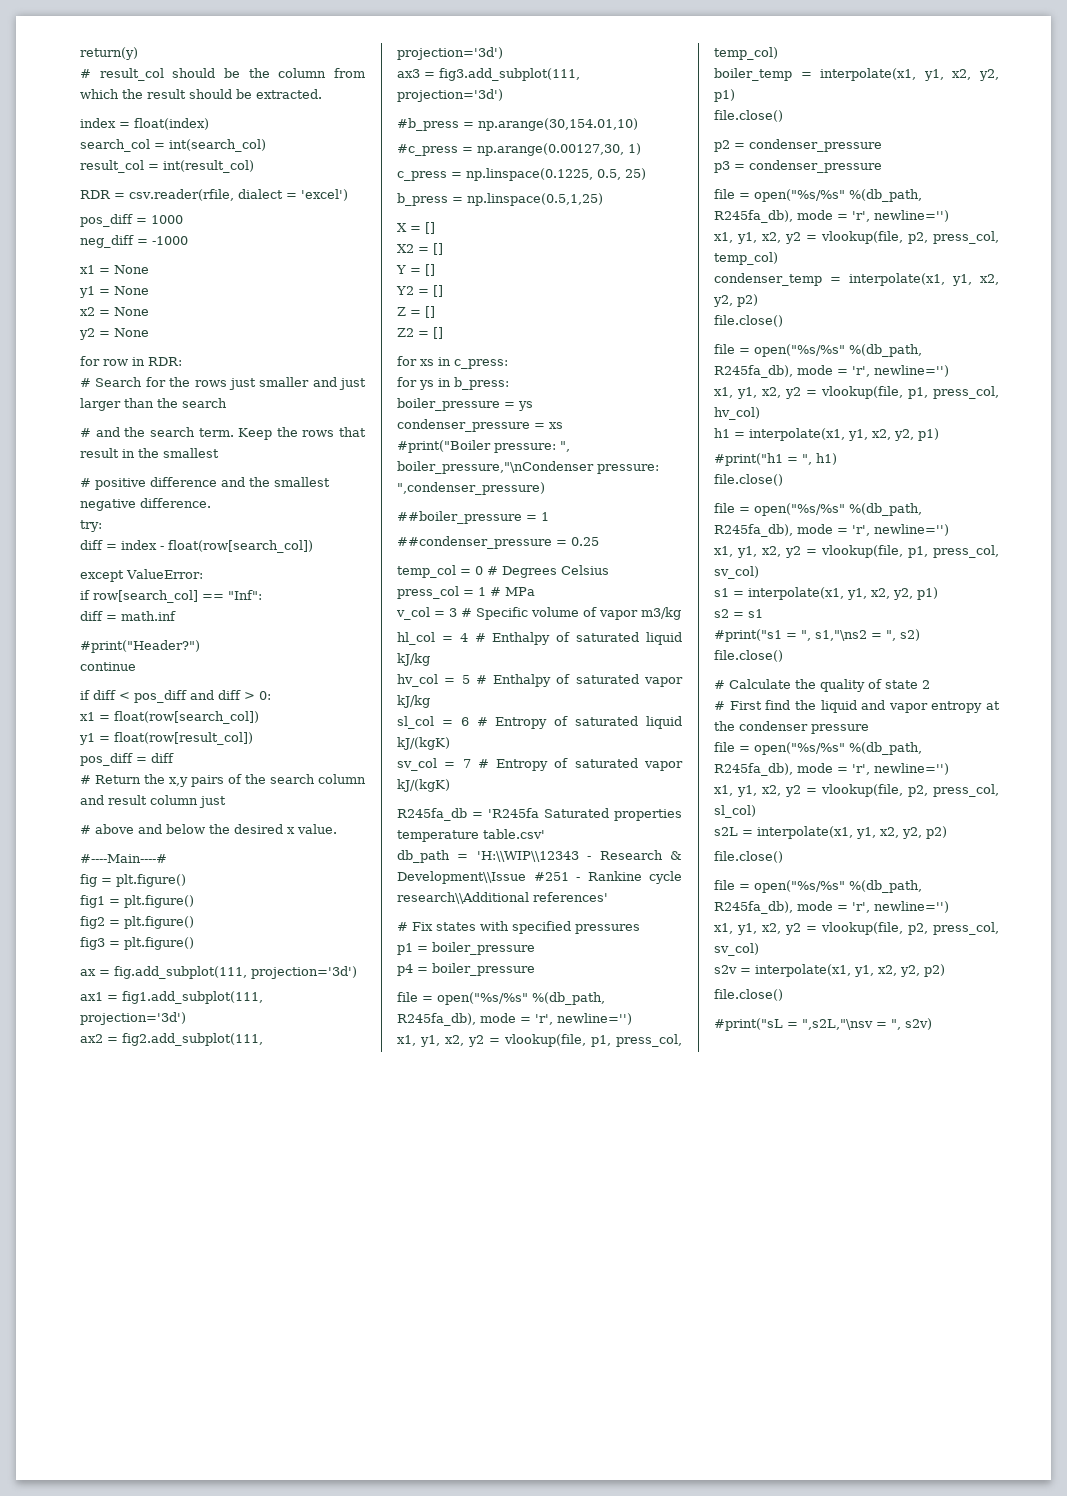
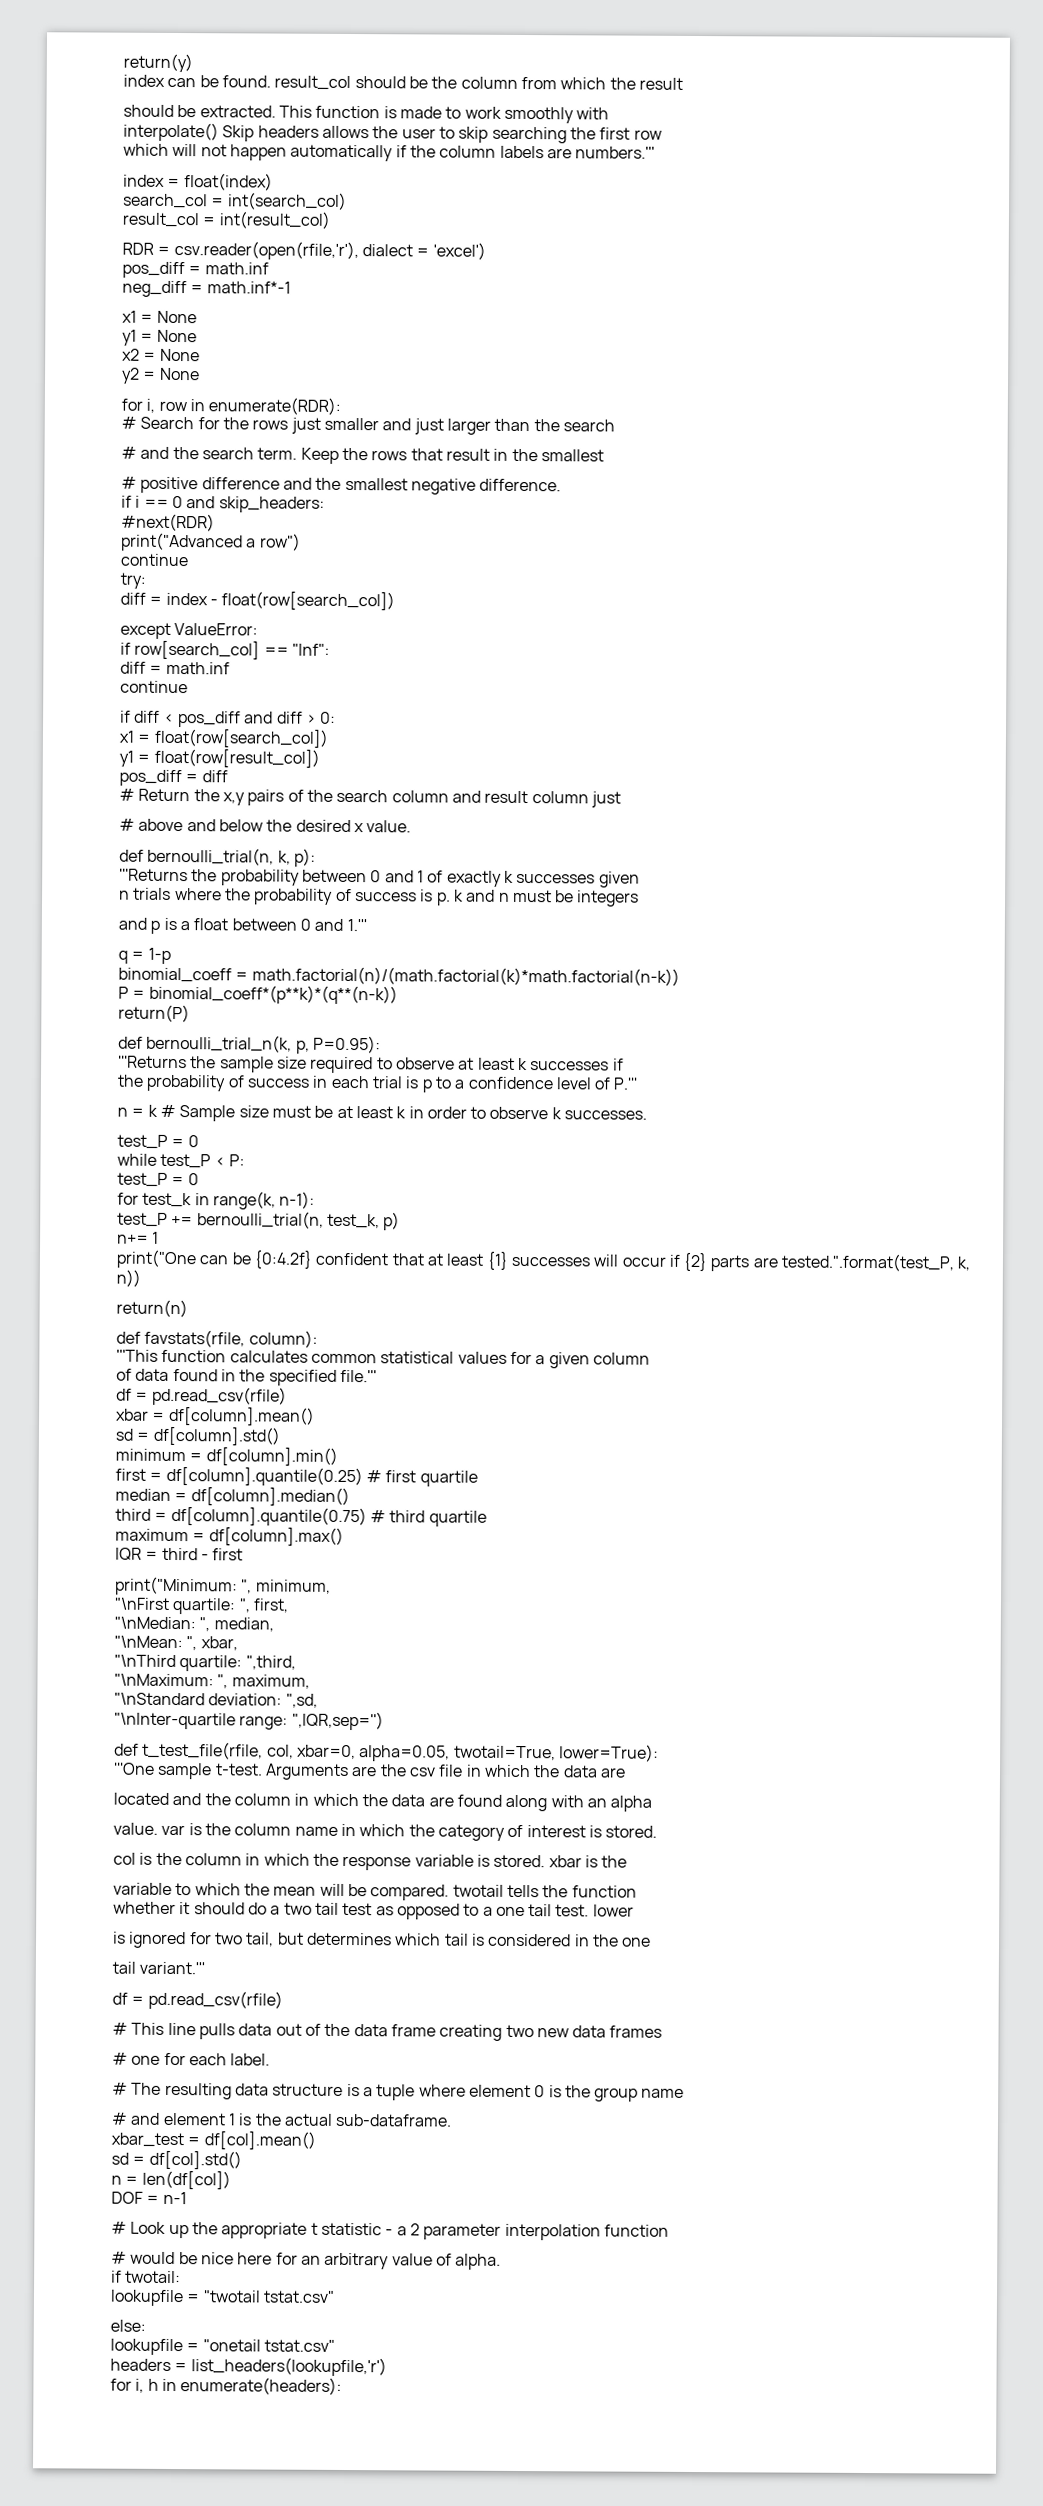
- # result_col should be the column from which the result should be extracted.
+ index can be found. result_col should be the column from which the result
+ should be extracted. This function is made to work smoothly with
+ interpolate() Skip headers allows the user to skip searching the first row
+ which will not happen automatically if the column labels are numbers.'''
- RDR = csv.reader(rfile, dialect = 'excel')
+ RDR = csv.reader(open(rfile,'r'), dialect = 'excel')
- pos_diff = 1000
+ pos_diff = math.inf
- neg_diff = -1000
+ neg_diff = math.inf*-1
- for row in RDR:
+ for i, row in enumerate(RDR):
+ if i == 0 and skip_headers:
+ #next(RDR)
+ print("Advanced a row")
+ continue
- #print("Header?")
- #----Main----#
- fig = plt.figure()
- fig1 = plt.figure()
- fig2 = plt.figure()
- fig3 = plt.figure()
- ax = fig.add_subplot(111, projection='3d')
- ax1 = fig1.add_subplot(111, projection='3d')
- ax2 = fig2.add_subplot(111, projection='3d')
- ax3 = fig3.add_subplot(111, projection='3d')
- #b_press = np.arange(30,154.01,10)
- #c_press = np.arange(0.00127,30, 1)
- c_press = np.linspace(0.1225, 0.5, 25)
- b_press = np.linspace(0.5,1,25)
- X = []
- X2 = []
- Y = []
- Y2 = []
- Z = []
- Z2 = []
- for xs in c_press:
- for ys in b_press:
- boiler_pressure = ys
- condenser_pressure = xs
- #print("Boiler pressure: ", boiler_pressure,"\nCondenser pressure: ",condenser_pressure)
- ##boiler_pressure = 1
- ##condenser_pressure = 0.25
- temp_col = 0 # Degrees Celsius
- press_col = 1 # MPa
- v_col = 3 # Specific volume of vapor m3/kg
- hl_col = 4 # Enthalpy of saturated liquid kJ/kg
- hv_col = 5 # Enthalpy of saturated vapor kJ/kg
- sl_col = 6 # Entropy of saturated liquid kJ/(kgK)
- sv_col = 7 # Entropy of saturated vapor kJ/(kgK)
- R245fa_db = 'R245fa Saturated properties temperature table.csv'
- db_path = 'H:\\WIP\\12343 - Research & Development\\Issue #251 - Rankine cycle research\\Additional references'
- # Fix states with specified pressures
- p1 = boiler_pressure
- p4 = boiler_pressure
- file = open("%s/%s" %(db_path, R245fa_db), mode = 'r', newline='')
- x1, y1, x2, y2 = vlookup(file, p1, press_col, temp_col)
- boiler_temp = interpolate(x1, y1, x2, y2, p1)
- file.close()
- p2 = condenser_pressure
- p3 = condenser_pressure
- file = open("%s/%s" %(db_path, R245fa_db), mode = 'r', newline='')
- x1, y1, x2, y2 = vlookup(file, p2, press_col, temp_col)
- condenser_temp = interpolate(x1, y1, x2, y2, p2)
- file.close()
- file = open("%s/%s" %(db_path, R245fa_db), mode = 'r', newline='')
- x1, y1, x2, y2 = vlookup(file, p1, press_col, hv_col)
- h1 = interpolate(x1, y1, x2, y2, p1)
- #print("h1 = ", h1)
- file.close()
- file = open("%s/%s" %(db_path, R245fa_db), mode = 'r', newline='')
- x1, y1, x2, y2 = vlookup(file, p1, press_col, sv_col)
- s1 = interpolate(x1, y1, x2, y2, p1)
- s2 = s1
- #print("s1 = ", s1,"\ns2 = ", s2)
- file.close()
- # Calculate the quality of state 2
- # First find the liquid and vapor entropy at the condenser pressure
- file = open("%s/%s" %(db_path, R245fa_db), mode = 'r', newline='')
- x1, y1, x2, y2 = vlookup(file, p2, press_col, sl_col)
- s2L = interpolate(x1, y1, x2, y2, p2)
- file.close()
- file = open("%s/%s" %(db_path, R245fa_db), mode = 'r', newline='')
- x1, y1, x2, y2 = vlookup(file, p2, press_col, sv_col)
- s2v = interpolate(x1, y1, x2, y2, p2)
- file.close()
- #print("sL = ",s2L,"\nsv = ", s2v)
+ def bernoulli_trial(n, k, p):
+ '''Returns the probability between 0 and 1 of exactly k successes given
+ n trials where the probability of success is p. k and n must be integers
+ and p is a float between 0 and 1.'''
+ q = 1-p
+ binomial_coeff = math.factorial(n)/(math.factorial(k)*math.factorial(n-k))
+ P = binomial_coeff*(p**k)*(q**(n-k))
+ return(P)
+ def bernoulli_trial_n(k, p, P=0.95):
+ '''Returns the sample size required to observe at least k successes if
+ the probability of success in each trial is p to a confidence level of P.'''
+ n = k # Sample size must be at least k in order to observe k successes.
+ test_P = 0
+ while test_P < P:
+ test_P = 0
+ for test_k in range(k, n-1):
+ test_P += bernoulli_trial(n, test_k, p)
+ n+= 1
+ print("One can be {0:4.2f} confident that at least {1} successes will occur if {2} parts are tested.".format(test_P, k, n))
+ return(n)
+ def favstats(rfile, column):
+ '''This function calculates common statistical values for a given column
+ of data found in the specified file.'''
+ df = pd.read_csv(rfile)
+ xbar = df[column].mean()
+ sd = df[column].std()
+ minimum = df[column].min()
+ first = df[column].quantile(0.25) # first quartile
+ median = df[column].median()
+ third = df[column].quantile(0.75) # third quartile
+ maximum = df[column].max()
+ IQR = third - first
+ print("Minimum: ", minimum,
+ "\nFirst quartile: ", first,
+ "\nMedian: ", median,
+ "\nMean: ", xbar,
+ "\nThird quartile: ",third,
+ "\nMaximum: ", maximum,
+ "\nStandard deviation: ",sd,
+ "\nInter-quartile range: ",IQR,sep='')
+ def t_test_file(rfile, col, xbar=0, alpha=0.05, twotail=True, lower=True):
+ '''One sample t-test. Arguments are the csv file in which the data are
+ located and the column in which the data are found along with an alpha
+ value. var is the column name in which the category of interest is stored.
+ col is the column in which the response variable is stored. xbar is the
+ variable to which the mean will be compared. twotail tells the function
+ whether it should do a two tail test as opposed to a one tail test. lower
+ is ignored for two tail, but determines which tail is considered in the one
+ tail variant.'''
+ df = pd.read_csv(rfile)
+ # This line pulls data out of the data frame creating two new data frames
+ # one for each label.
+ # The resulting data structure is a tuple where element 0 is the group name
+ # and element 1 is the actual sub-dataframe.
+ xbar_test = df[col].mean()
+ sd = df[col].std()
+ n = len(df[col])
+ DOF = n-1
+ # Look up the appropriate t statistic - a 2 parameter interpolation function
+ # would be nice here for an arbitrary value of alpha.
+ if twotail:
+ lookupfile = "twotail tstat.csv"
+ else:
+ lookupfile = "onetail tstat.csv"
+ headers = list_headers(lookupfile,'r')
+ for i, h in enumerate(headers):

